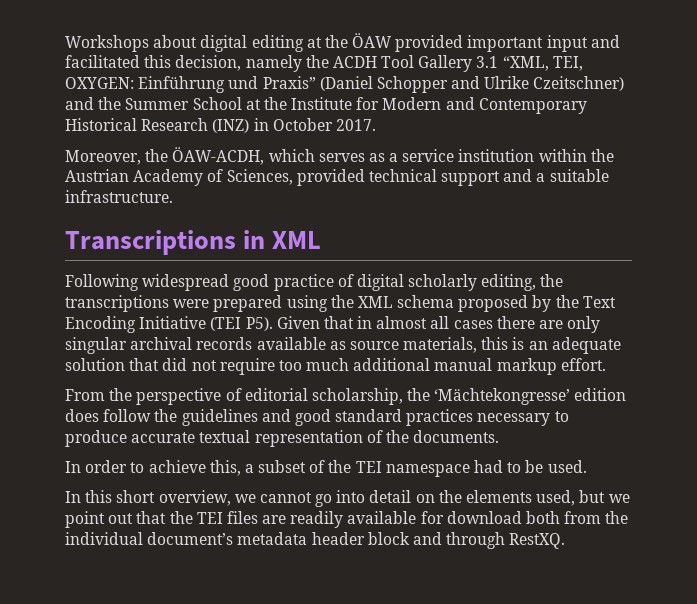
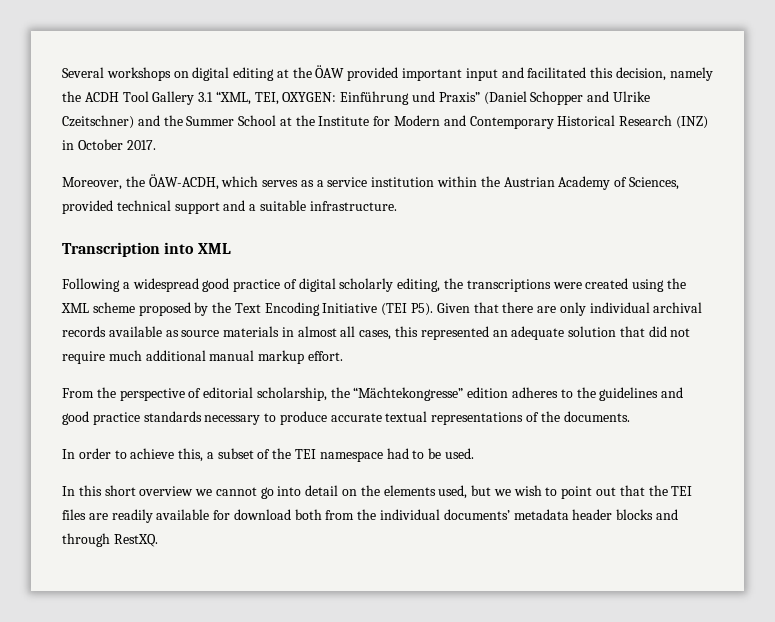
- Workshops about digital editing at the ÖAW provided important input and facilitated this decision, namely the ACDH Tool Gallery 3.1 “XML, TEI, OXYGEN: Einführung und Praxis” (Daniel Schopper and Ulrike Czeitschner) and the Summer School at the Institute for Modern and Contemporary Historical Research (INZ) in October 2017.
+ Several workshops on digital editing at the ÖAW provided important input and facilitated this decision, namely the ACDH Tool Gallery 3.1 “XML, TEI, OXYGEN: Einführung und Praxis” (Daniel Schopper and Ulrike Czeitschner) and the Summer School at the Institute for Modern and Contemporary Historical Research (INZ) in October 2017.
- Transcriptions in XML
+ Transcription into XML
- Following widespread good practice of digital scholarly editing, the transcriptions were prepared using the XML schema proposed by the Text Encoding Initiative (TEI P5). Given that in almost all cases there are only singular archival records available as source materials, this is an adequate solution that did not require too much additional manual markup effort.
+ Following a widespread good practice of digital scholarly editing, the transcriptions were created using the XML scheme proposed by the Text Encoding Initiative (TEI P5). Given that there are only individual archival records available as source materials in almost all cases, this represented an adequate solution that did not require much additional manual markup effort.
- From the perspective of editorial scholarship, the ‘Mächtekongresse’ edition does follow the guidelines and good standard practices necessary to produce accurate textual representation of the documents.
+ From the perspective of editorial scholarship, the “Mächtekongresse” edition adheres to the guidelines and good practice standards necessary to produce accurate textual representations of the documents.
- In this short overview, we cannot go into detail on the elements used, but we point out that the TEI files are readily available for download both from the individual document’s metadata header block and through RestXQ.
+ In this short overview we cannot go into detail on the elements used, but we wish to point out that the TEI files are readily available for download both from the individual documents’ metadata header blocks and through RestXQ.

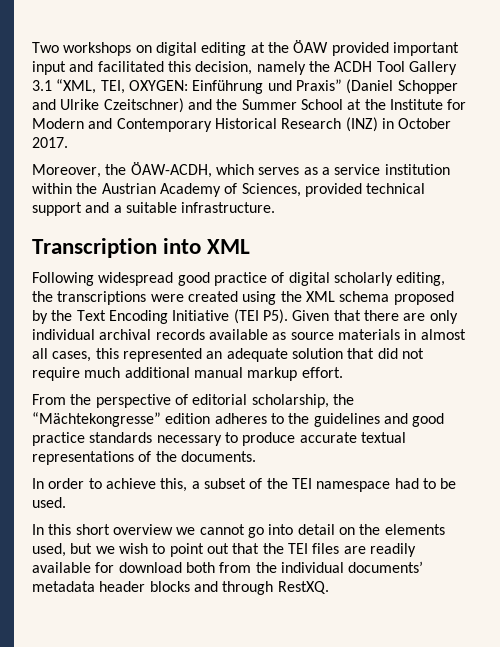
- Several workshops on digital editing at the ÖAW provided important input and facilitated this decision, namely the ACDH Tool Gallery 3.1 “XML, TEI, OXYGEN: Einführung und Praxis” (Daniel Schopper and Ulrike Czeitschner) and the Summer School at the Institute for Modern and Contemporary Historical Research (INZ) in October 2017.
+ Two workshops on digital editing at the ÖAW provided important input and facilitated this decision, namely the ACDH Tool Gallery 3.1 “XML, TEI, OXYGEN: Einführung und Praxis” (Daniel Schopper and Ulrike Czeitschner) and the Summer School at the Institute for Modern and Contemporary Historical Research (INZ) in October 2017.
- Following a widespread good practice of digital scholarly editing, the transcriptions were created using the XML scheme proposed by the Text Encoding Initiative (TEI P5). Given that there are only individual archival records available as source materials in almost all cases, this represented an adequate solution that did not require much additional manual markup effort.
+ Following widespread good practice of digital scholarly editing, the transcriptions were created using the XML schema proposed by the Text Encoding Initiative (TEI P5). Given that there are only individual archival records available as source materials in almost all cases, this represented an adequate solution that did not require much additional manual markup effort.

